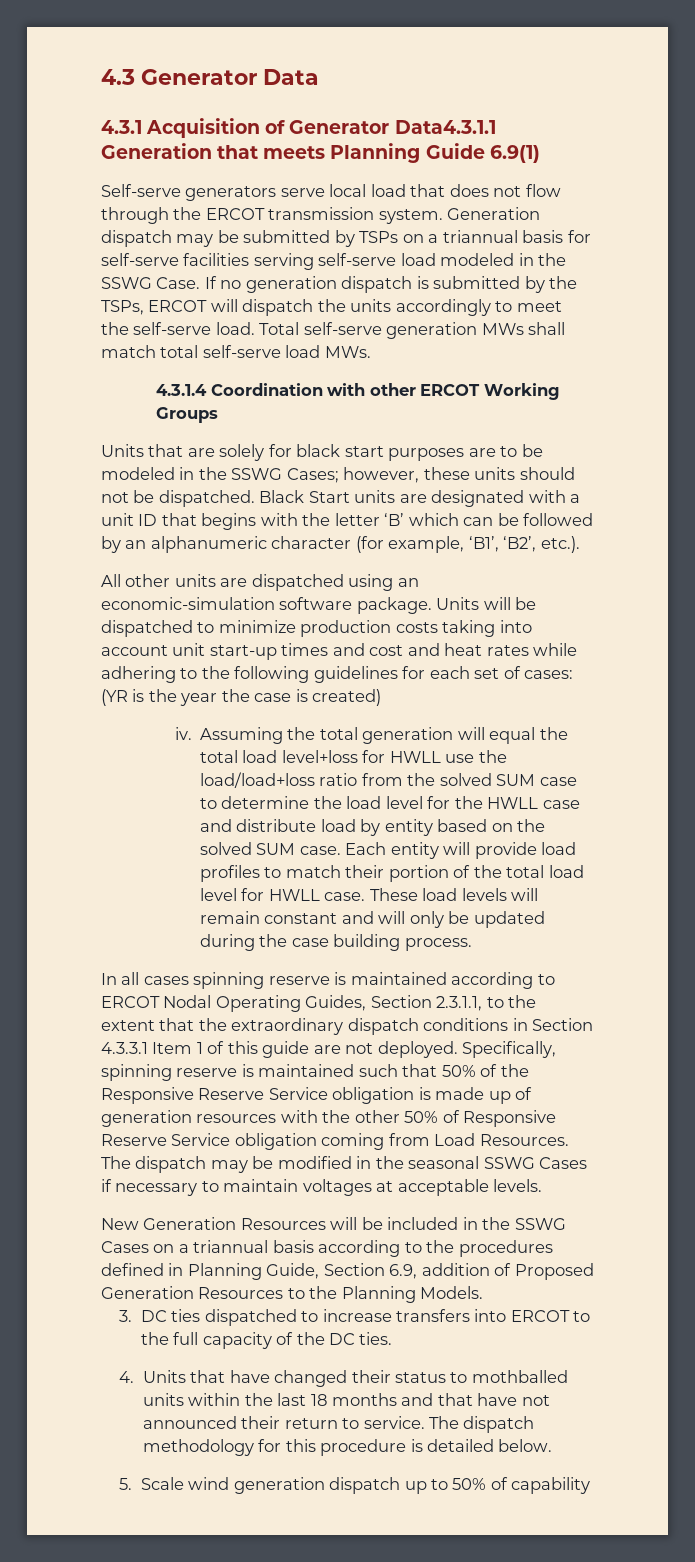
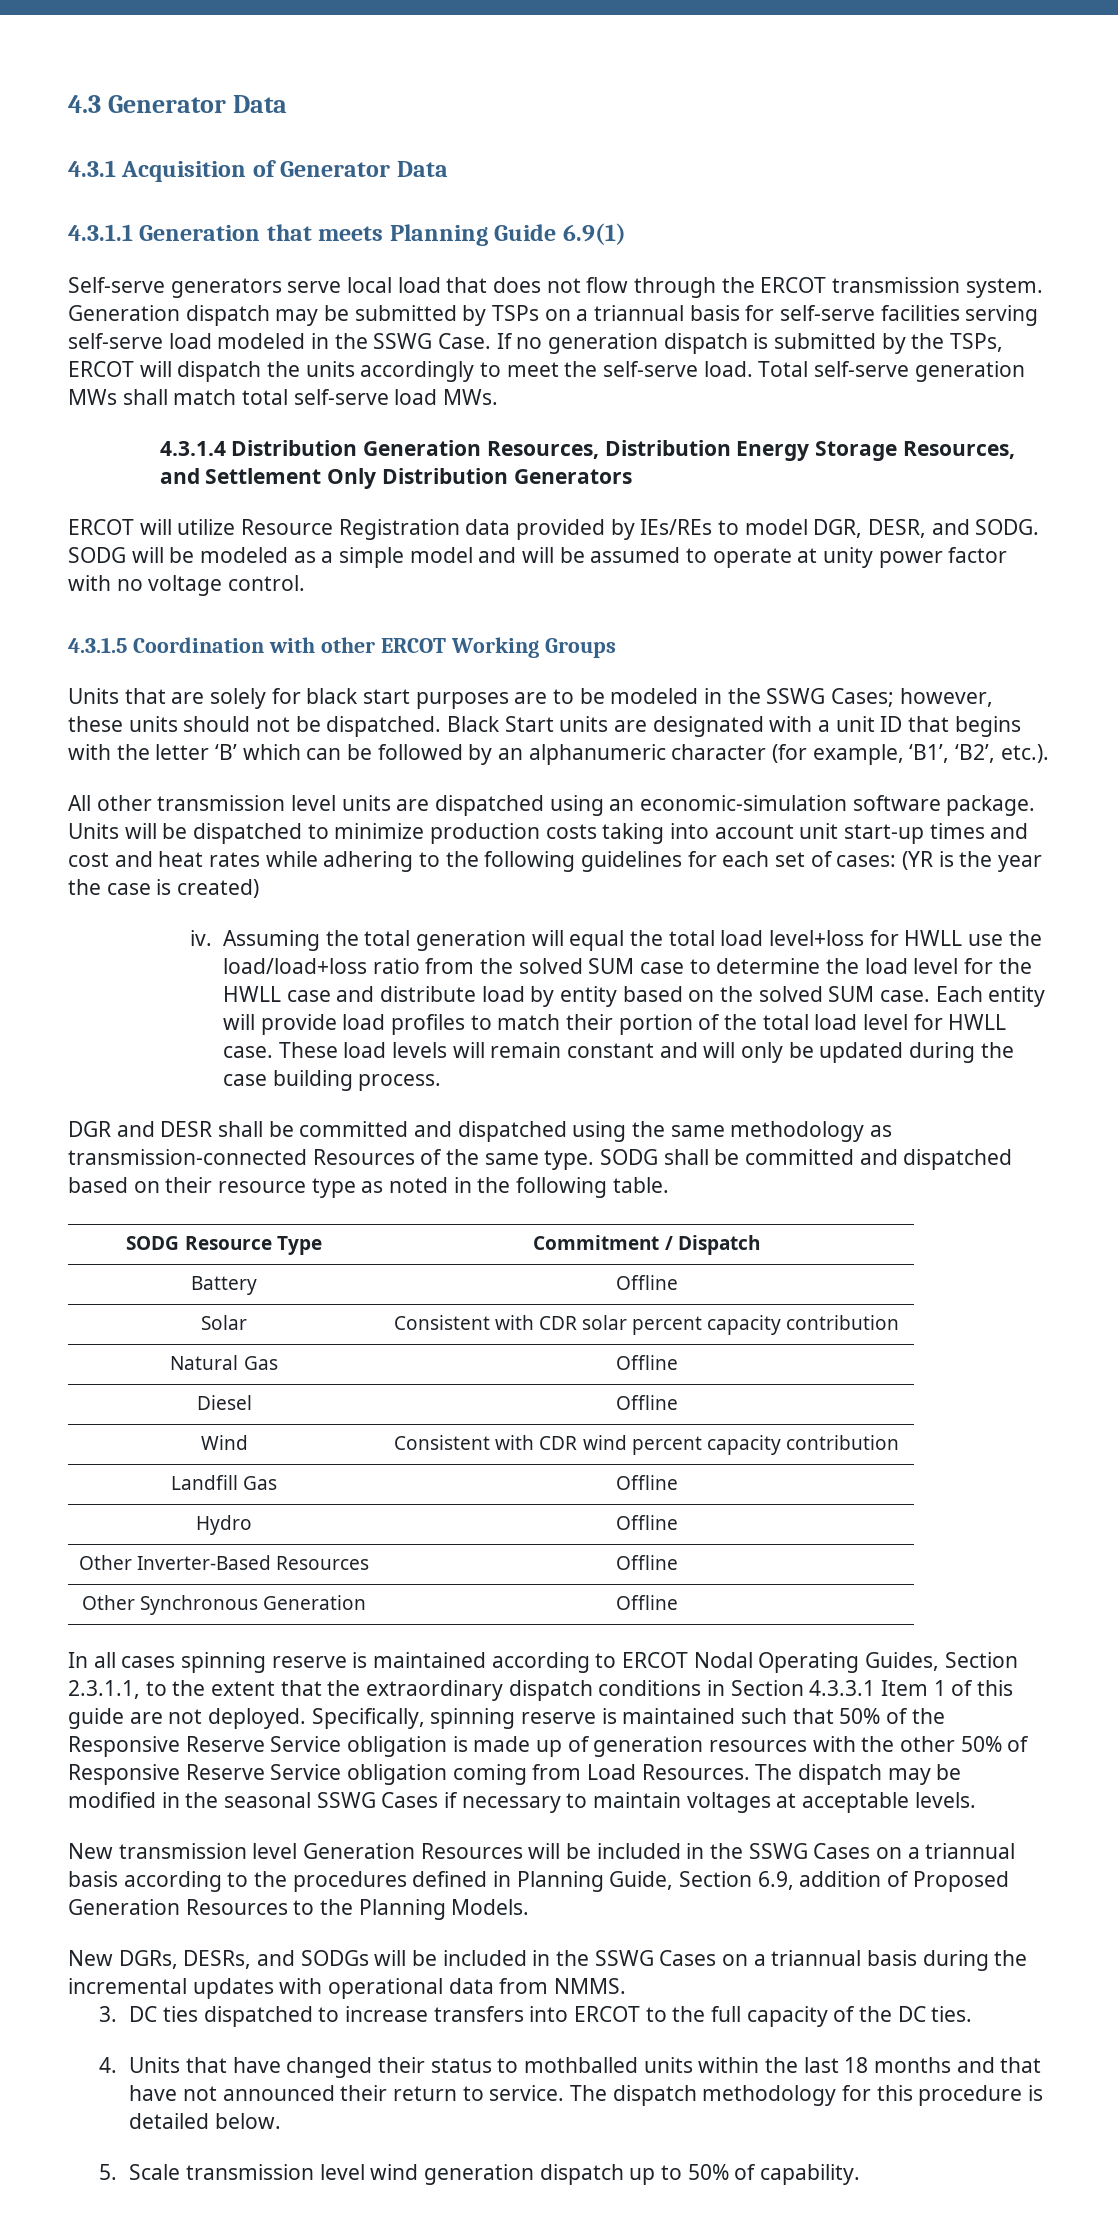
- 4.3.1 Acquisition of Generator Data4.3.1.1 Generation that meets Planning Guide 6.9(1)
+ 4.3.1 Acquisition of Generator Data
+ 4.3.1.1 Generation that meets Planning Guide 6.9(1)
- 4.3.1.4 Coordination with other ERCOT Working Groups
+ 4.3.1.4 Distribution Generation Resources, Distribution Energy Storage Resources, and Settlement Only Distribution Generators
+ ERCOT will utilize Resource Registration data provided by IEs/REs to model DGR, DESR, and SODG. SODG will be modeled as a simple model and will be assumed to operate at unity power factor with no voltage control.
+ 4.3.1.5 Coordination with other ERCOT Working Groups
- All other units are dispatched using an economic-simulation software package.
+ All other transmission level units are dispatched using an economic-simulation software package.
+ DGR and DESR shall be committed and dispatched using the same methodology as transmission-connected Resources of the same type. SODG shall be committed and dispatched based on their resource type as noted in the following table.
+ SODG Resource Type | Commitment / Dispatch
+ Battery | Offline
+ Solar | Consistent with CDR solar percent capacity contribution
+ Natural Gas | Offline
+ Diesel | Offline
+ Wind | Consistent with CDR wind percent capacity contribution
+ Landfill Gas | Offline
+ Hydro | Offline
+ Other Inverter-Based Resources | Offline
+ Other Synchronous Generation | Offline
- New Generation Resources will be included in the SSWG Cases on a triannual basis according to the procedures defined in Planning Guide, Section 6.9, addition of Proposed Generation Resources to the Planning Models.
+ New transmission level Generation Resources will be included in the SSWG Cases on a triannual basis according to the procedures defined in Planning Guide, Section 6.9, addition of Proposed Generation Resources to the Planning Models.
+ New DGRs, DESRs, and SODGs will be included in the SSWG Cases on a triannual basis during the incremental updates with operational data from NMMS.
- 5. Scale wind generation dispatch up to 50% of capability
+ 5. Scale transmission level wind generation dispatch up to 50% of capability.

